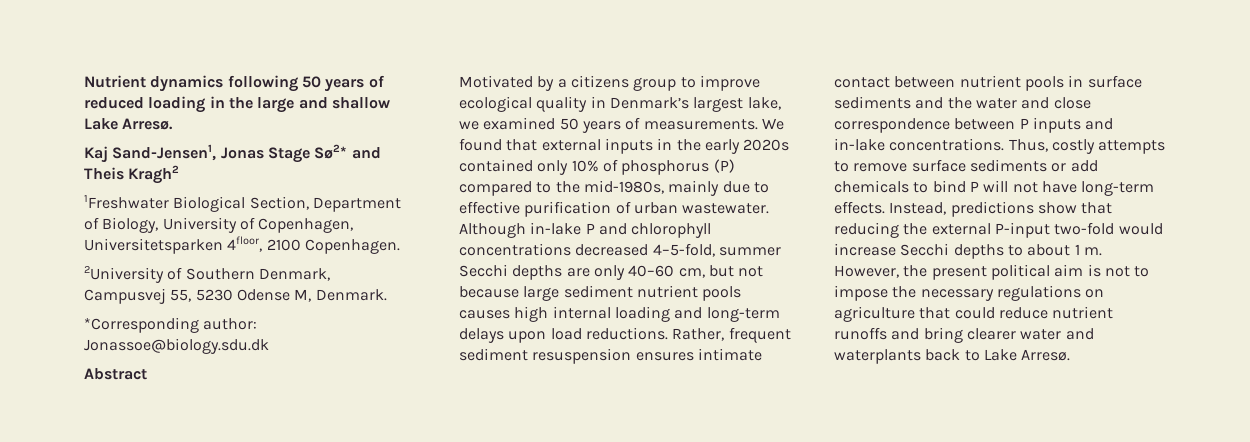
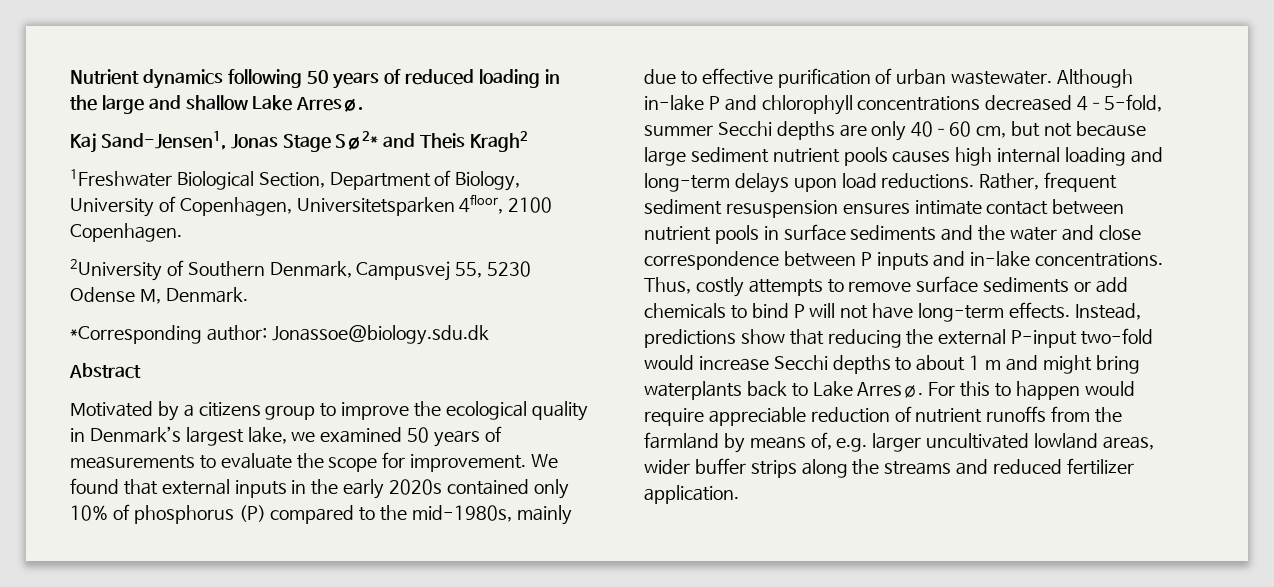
- Motivated by a citizens group to improve ecological quality in Denmark’s largest lake, we examined 50 years of measurements.
+ Motivated by a citizens group to improve the ecological quality in Denmark’s largest lake, we examined 50 years of measurements to evaluate the scope for improvement.
- Instead, predictions show that reducing the external P-input two-fold would increase Secchi depths to about 1 m. However, the present political aim is not to impose the necessary regulations on agriculture that could reduce nutrient runoffs and bring clearer water and waterplants back to Lake Arresø.
+ Instead, predictions show that reducing the external P-input two-fold would increase Secchi depths to about 1 m and might bring waterplants back to Lake Arresø.
+ For this to happen would require appreciable reduction of nutrient runoffs from the farmland by means of, e.g. larger uncultivated lowland areas, wider buffer strips along the streams and reduced fertilizer application.

